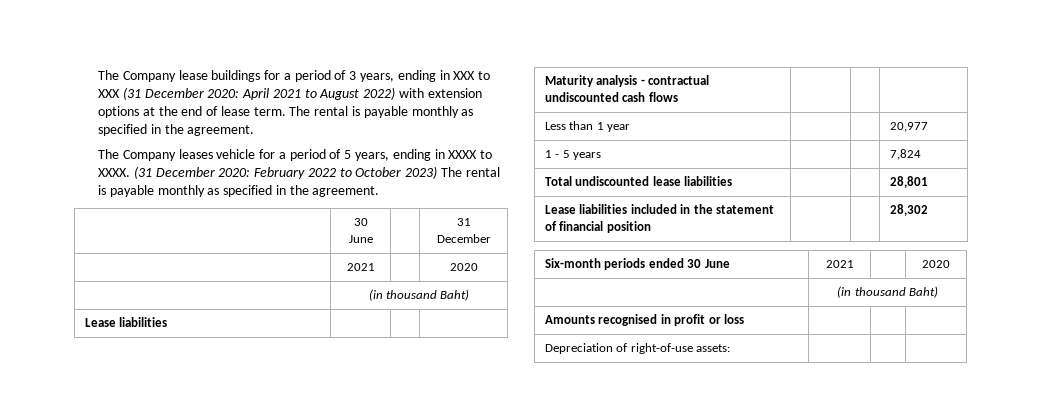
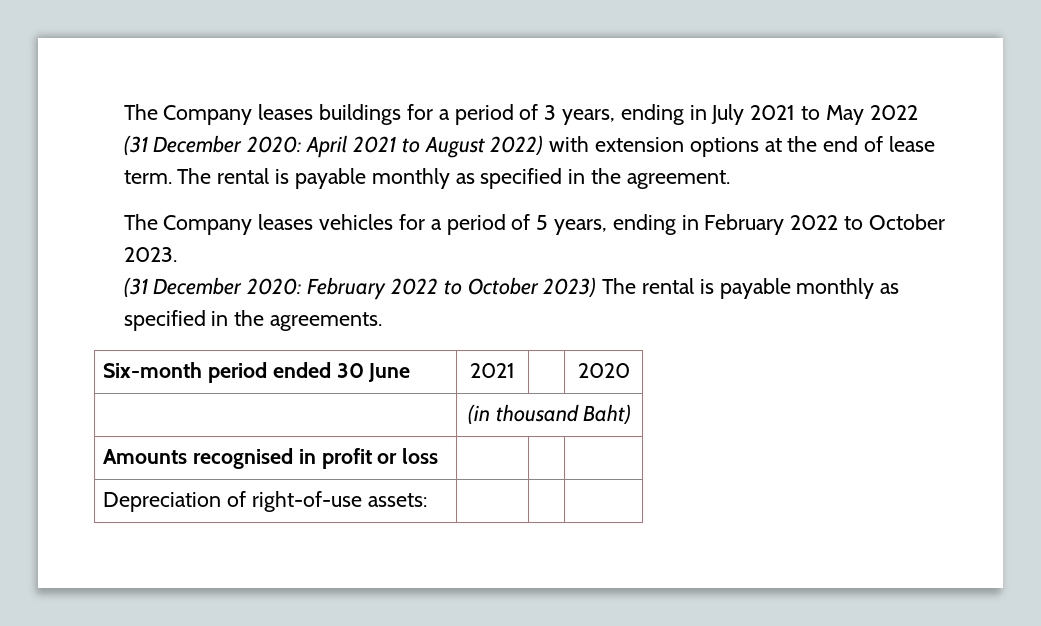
- The Company lease buildings for a period of 3 years, ending in XXX to XXX (31 December 2020: April 2021 to August 2022) with extension options at the end of lease term.
+ The Company leases buildings for a period of 3 years, ending in July 2021 to May 2022 (31 December 2020: April 2021 to August 2022) with extension options at the end of lease term.
- The Company leases vehicle for a period of 5 years, ending in XXXX to XXXX. (31 December 2020: February 2022 to October 2023) The rental is payable monthly as specified in the agreement.
- | 30 June | | 31 December
- | 2021 | | 2020
- | (in thousand Baht)
- Lease liabilities | | |
- Maturity analysis - contractual undiscounted cash flows | | |
- Less than 1 year | | | 20,977
- 1 - 5 years | | | 7,824
- Total undiscounted lease liabilities | | | 28,801
- Lease liabilities included in the statement of financial position | | | 28,302
+ The Company leases vehicles for a period of 5 years, ending in February 2022 to October 2023.
+ (31 December 2020: February 2022 to October 2023) The rental is payable monthly as specified in the agreements.
- Six-month periods ended 30 June | 2021 | | 2020
+ Six-month period ended 30 June | 2021 | | 2020

